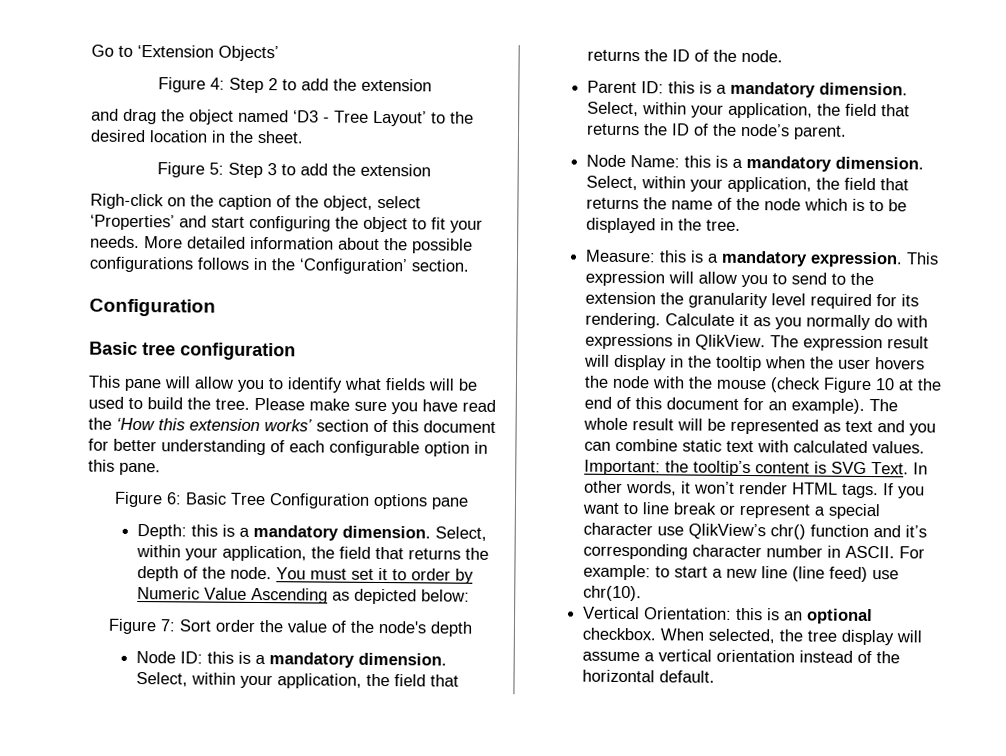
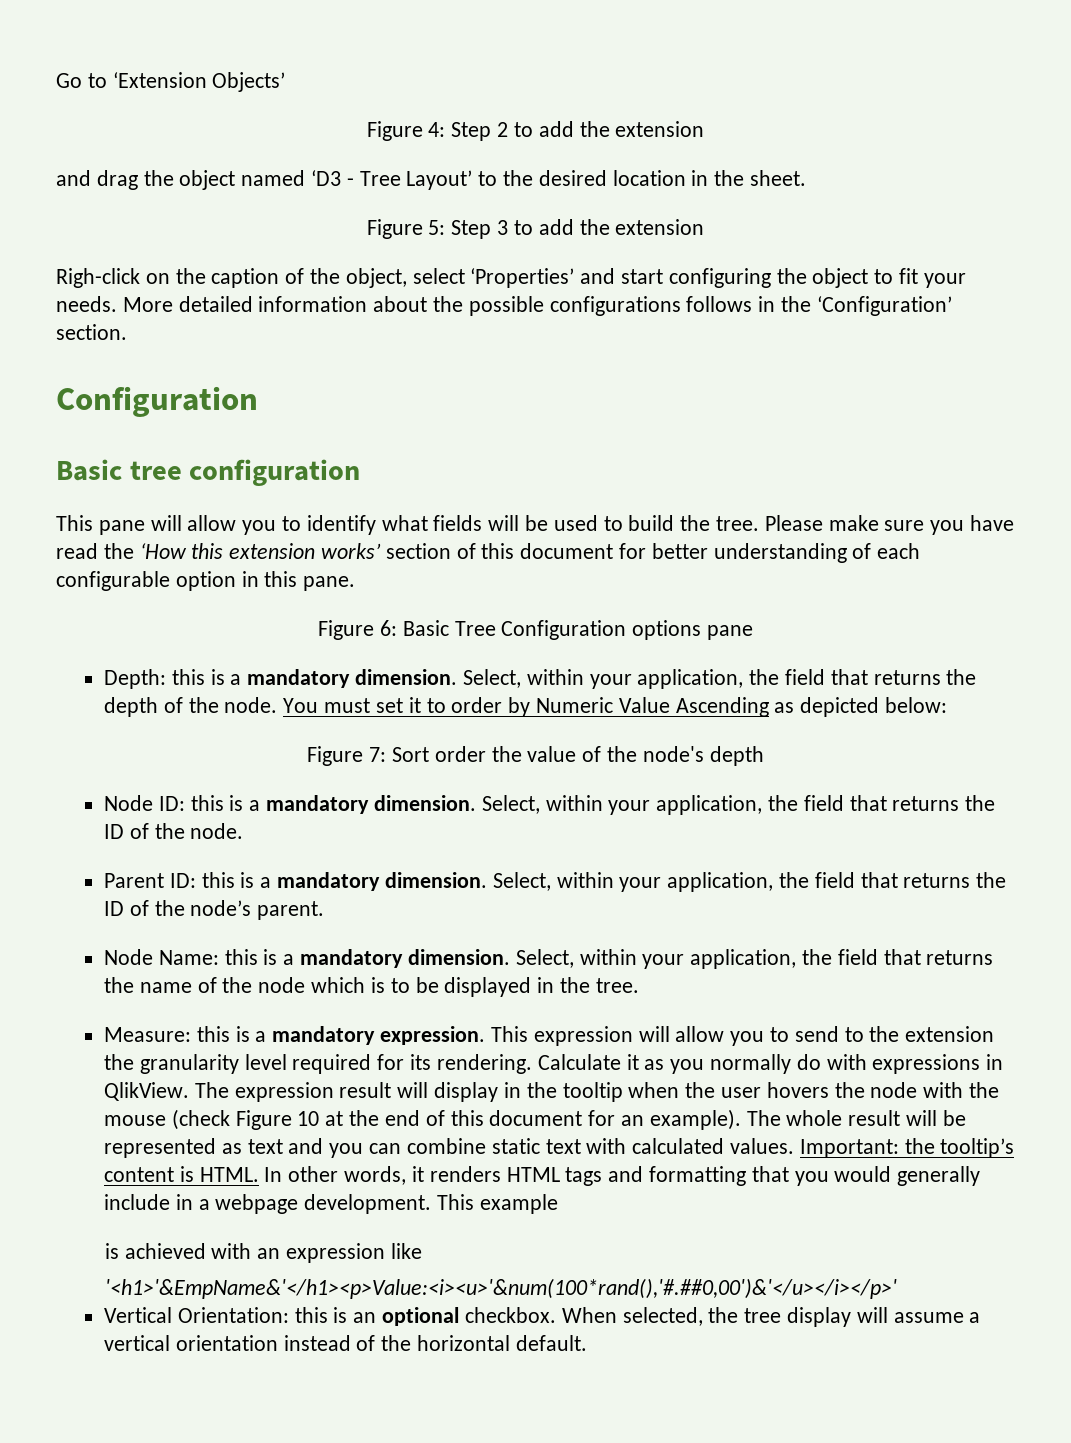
- Important: the tooltip’s content is SVG Text.
+ Important: the tooltip’s content is HTML.
- In other words, it won’t render HTML tags. If you want to line break or represent a special character use QlikView’s chr() function and it’s corresponding character number in ASCII. For example: to start a new line (line feed) use chr(10).
+ In other words, it renders HTML tags and formatting that you would generally include in a webpage development. This example
+ is achieved with an expression like
+ '<h1>'&EmpName&'</h1><p>Value:<i><u>'&num(100*rand(),'#.##0,00')&'</u></i></p>'

